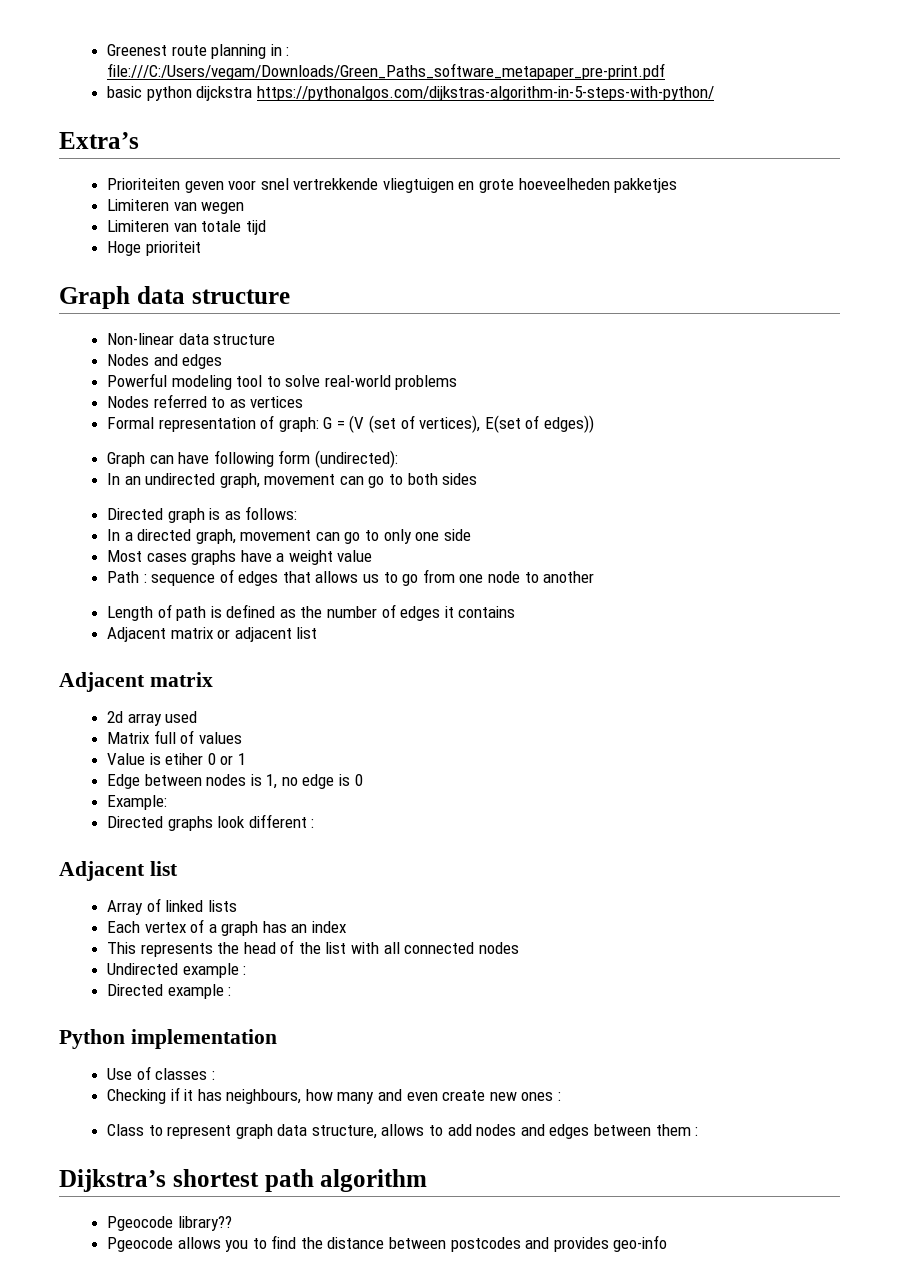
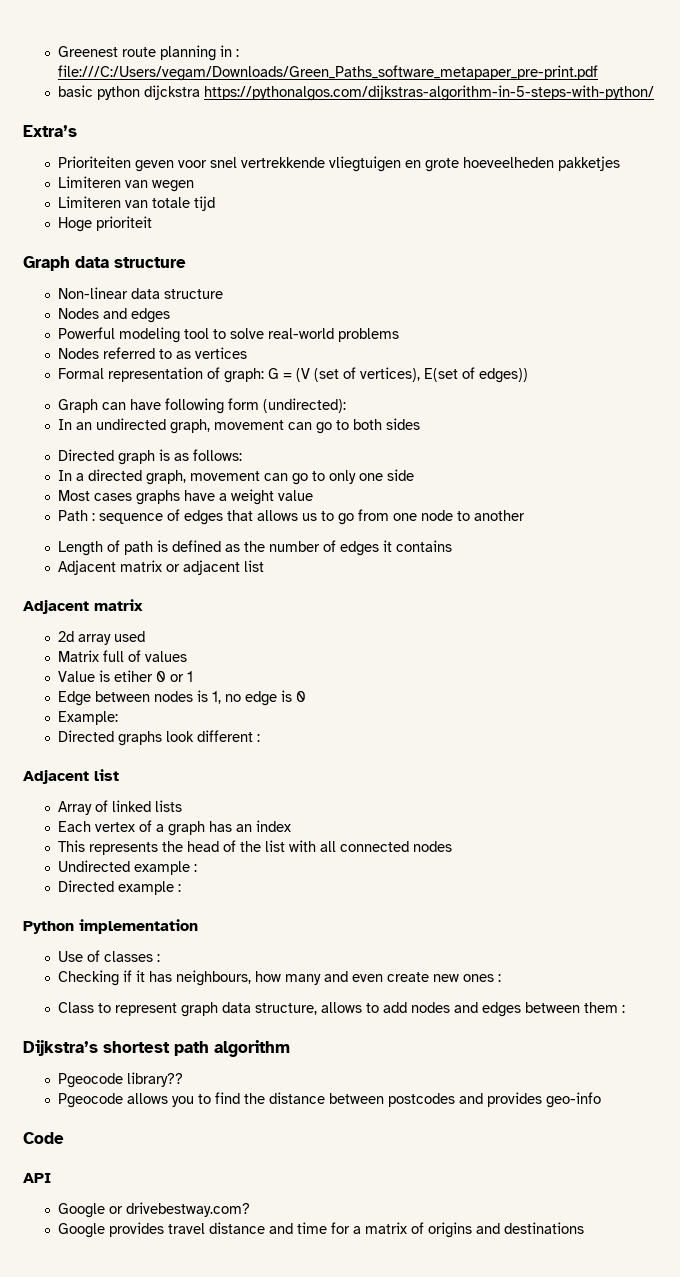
+ Code
+ API
+ Google or drivebestway.com?
+ Google provides travel distance and time for a matrix of origins and destinations

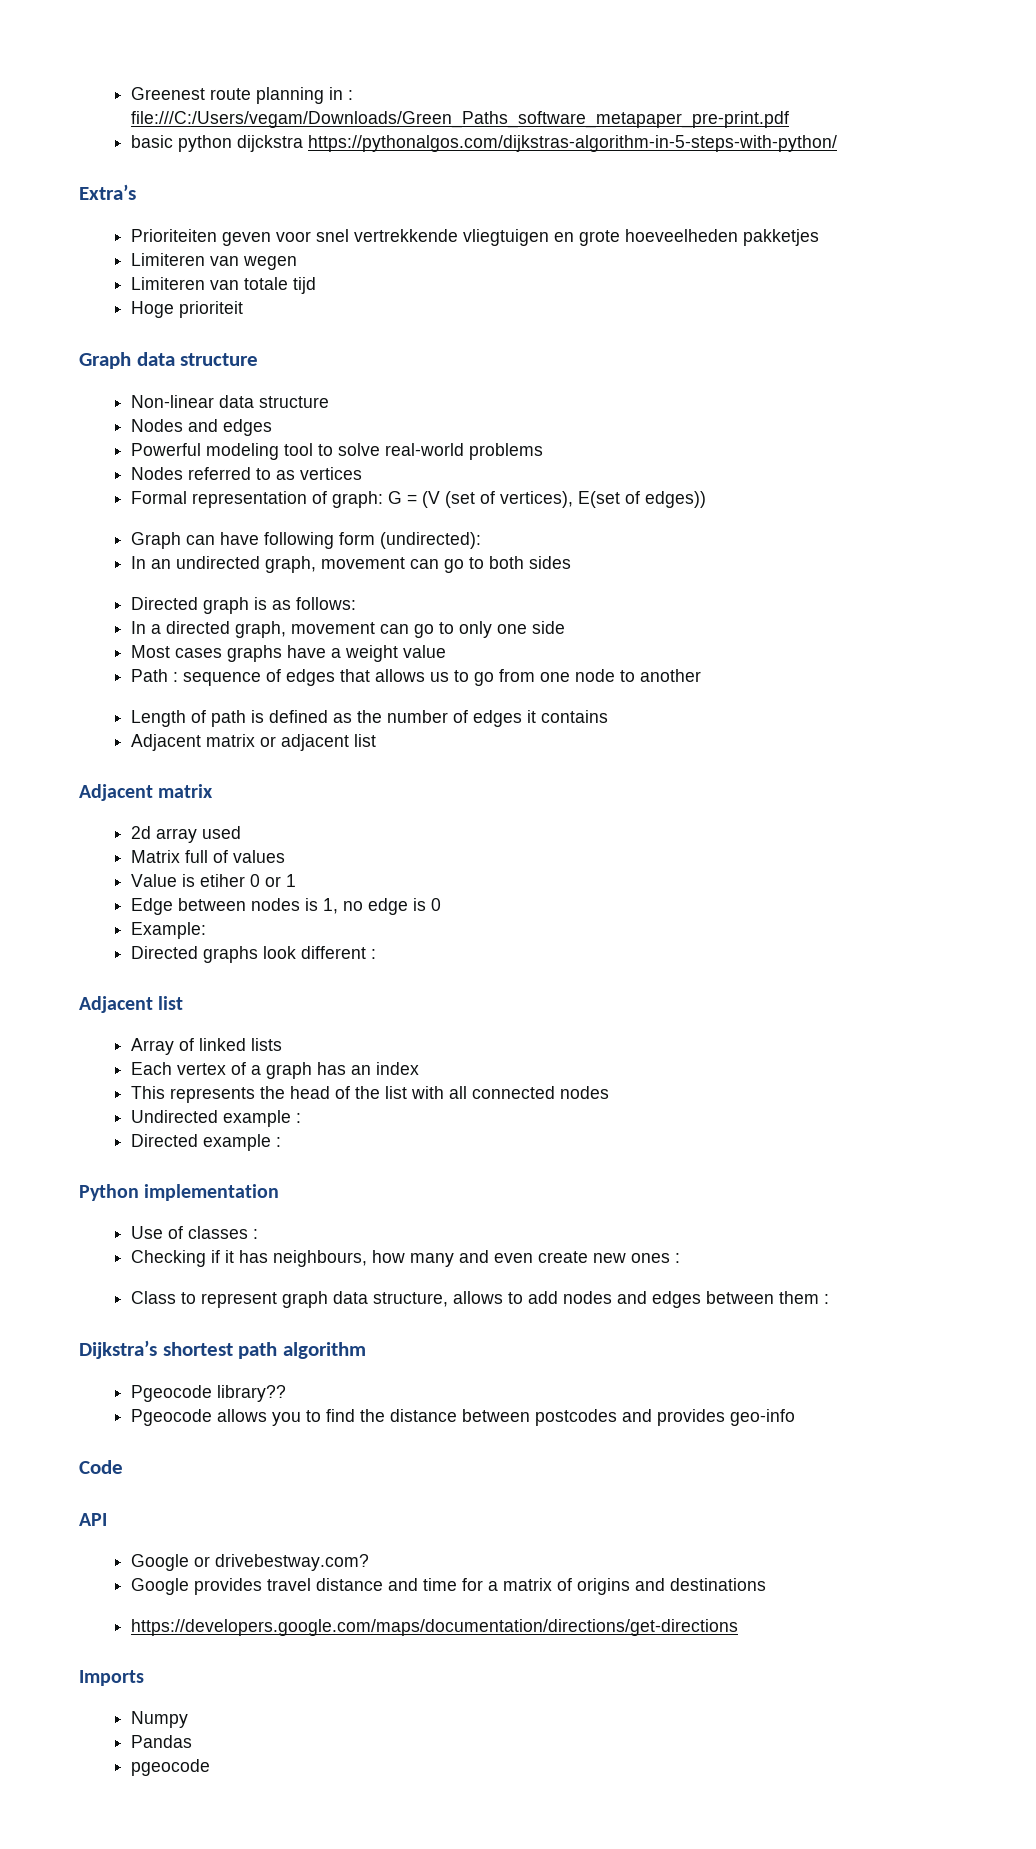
+ https://developers.google.com/maps/documentation/directions/get-directions
+ Imports
+ Numpy
+ Pandas
+ pgeocode

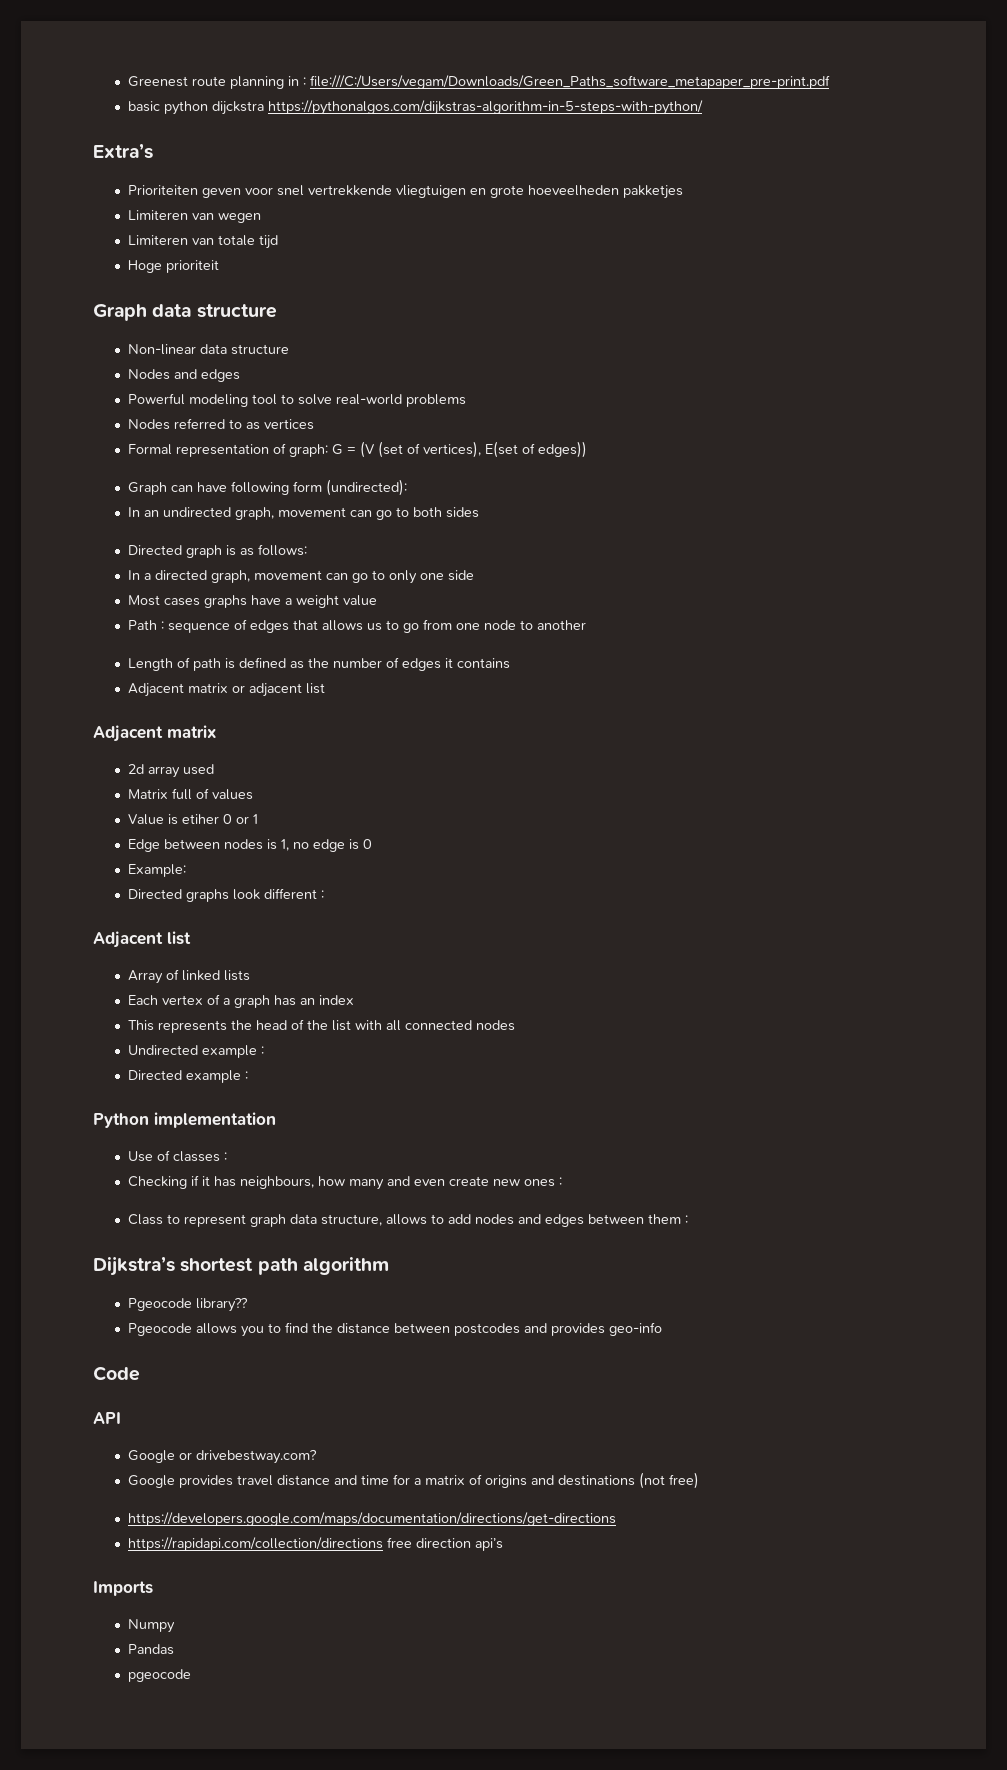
- Google provides travel distance and time for a matrix of origins and destinations
+ Google provides travel distance and time for a matrix of origins and destinations (not free)
+ https://rapidapi.com/collection/directions free direction api’s

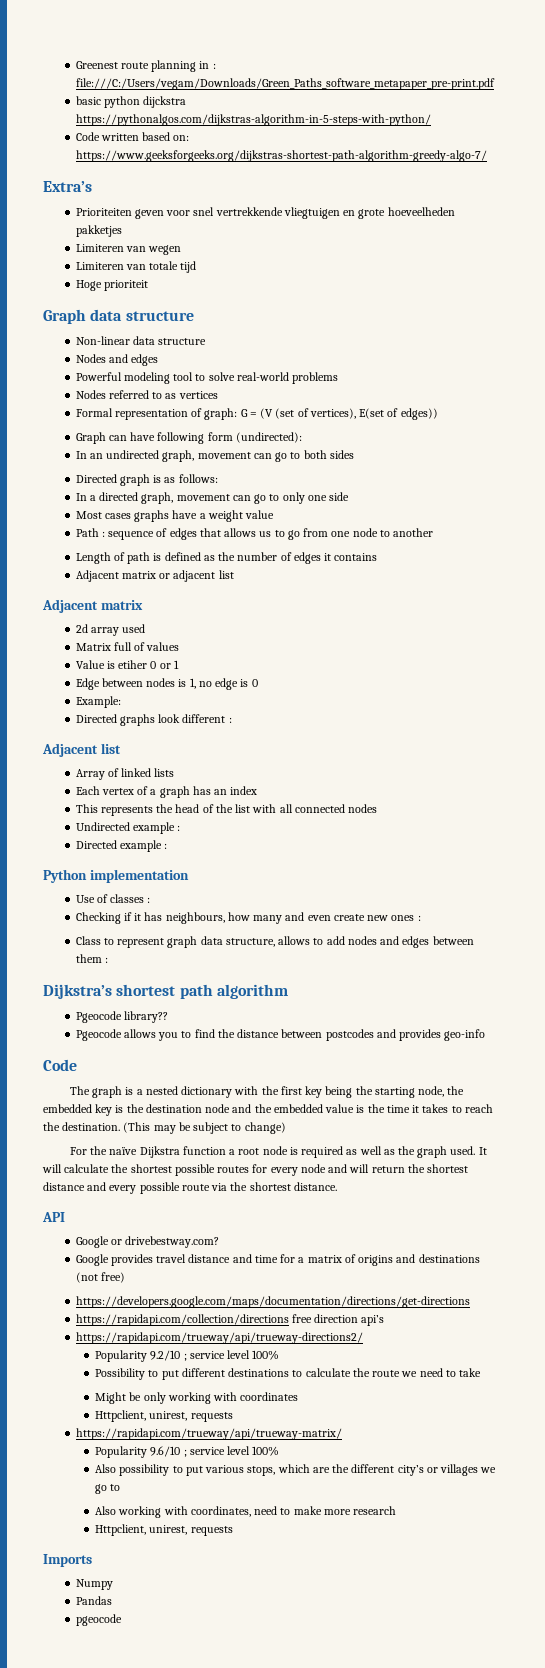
+ Code written based on: https://www.geeksforgeeks.org/dijkstras-shortest-path-algorithm-greedy-algo-7/
+ The graph is a nested dictionary with the first key being the starting node, the embedded key is the destination node and the embedded value is the time it takes to reach the destination. (This may be subject to change)
+ For the naïve Dijkstra function a root node is required as well as the graph used. It will calculate the shortest possible routes for every node and will return the shortest distance and every possible route via the shortest distance.
+ https://rapidapi.com/trueway/api/trueway-directions2/
+ Popularity 9.2/10 ; service level 100%
+ Possibility to put different destinations to calculate the route we need to take
+ Might be only working with coordinates
+ Httpclient, unirest, requests
+ https://rapidapi.com/trueway/api/trueway-matrix/
+ Popularity 9.6/10 ; service level 100%
+ Also possibility to put various stops, which are the different city’s or villages we go to
+ Also working with coordinates, need to make more research
+ Httpclient, unirest, requests

